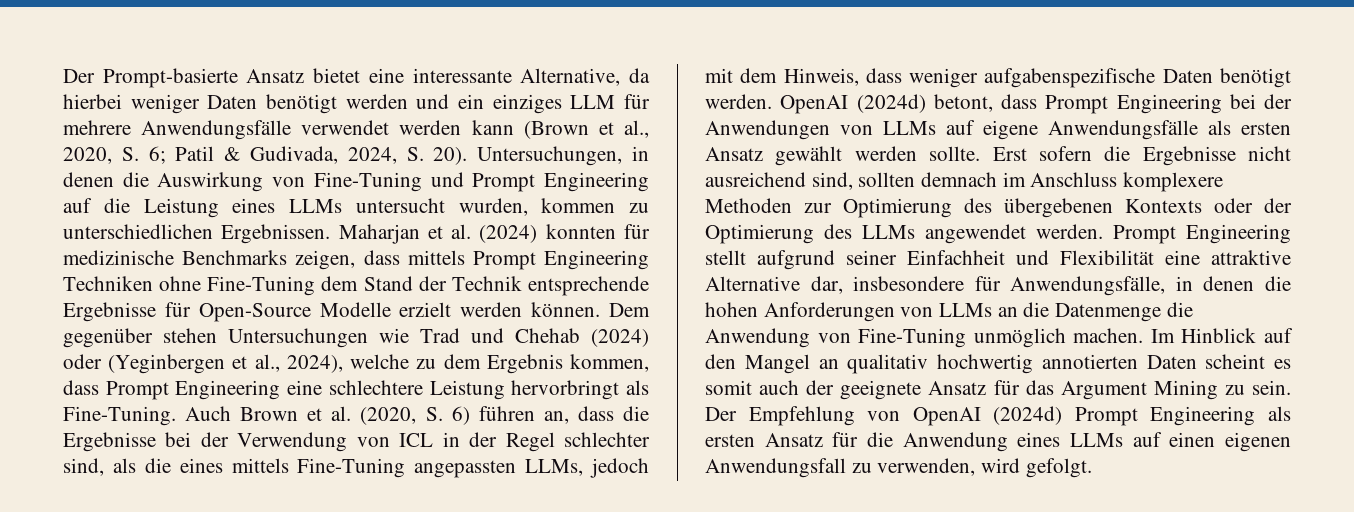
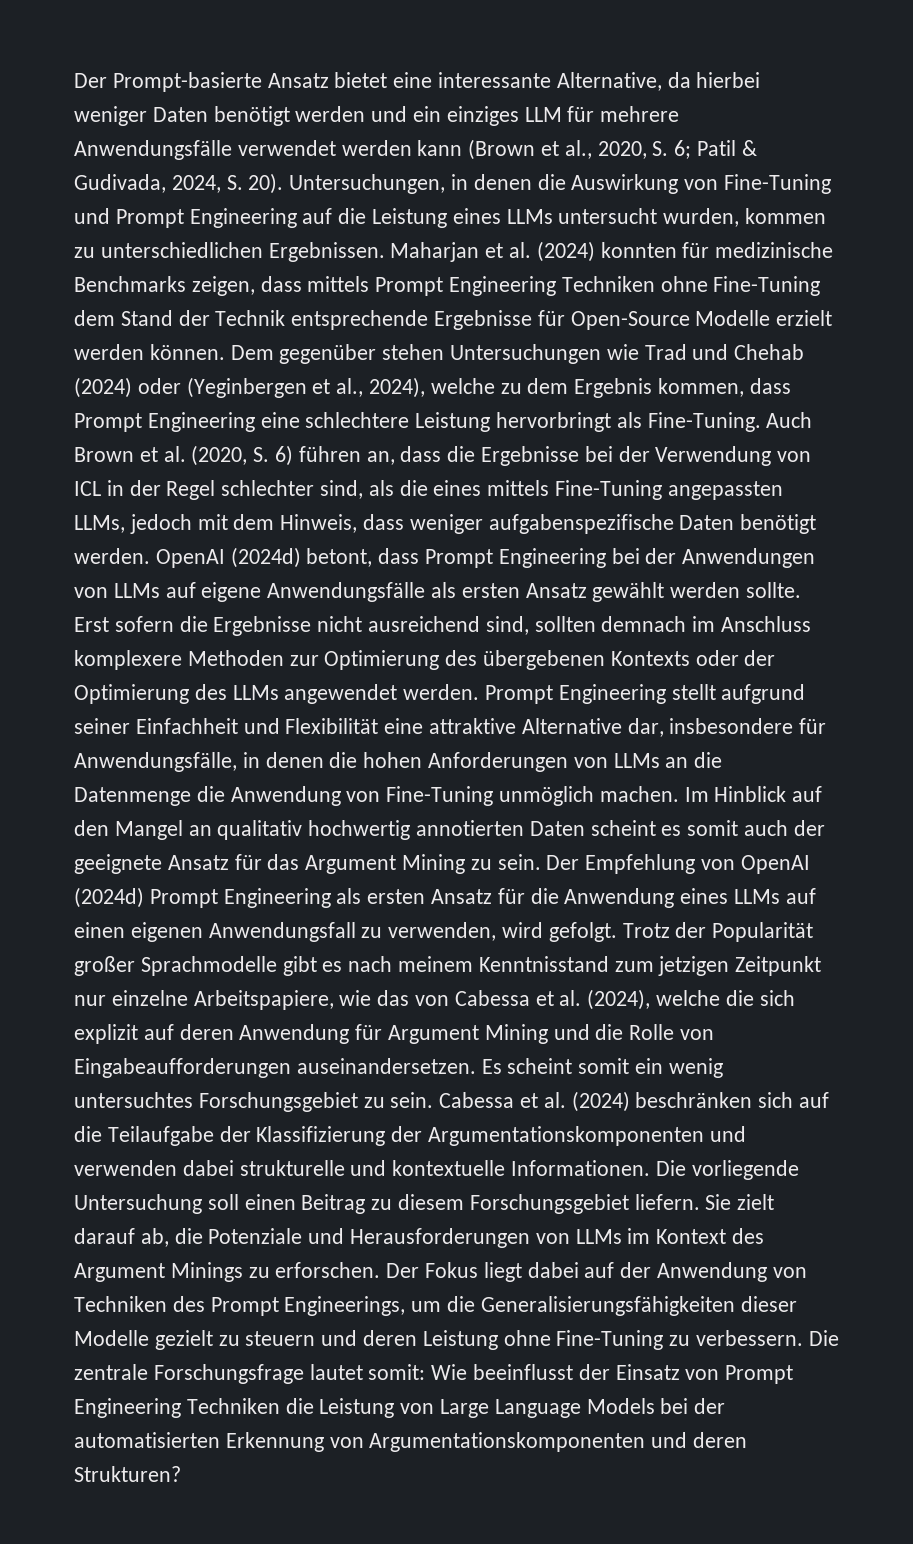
+ Trotz der Popularität großer Sprachmodelle gibt es nach meinem Kenntnisstand zum jetzigen Zeitpunkt nur einzelne Arbeitspapiere, wie das von Cabessa et al. (2024), welche die sich explizit auf deren Anwendung für Argument Mining und die Rolle von Eingabeaufforderungen auseinandersetzen. Es scheint somit ein wenig untersuchtes Forschungsgebiet zu sein. Cabessa et al. (2024) beschränken sich auf die Teilaufgabe der Klassifizierung der Argumentationskomponenten und verwenden dabei strukturelle und kontextuelle Informationen. Die vorliegende Untersuchung soll einen Beitrag zu diesem Forschungsgebiet liefern. Sie zielt darauf ab, die Potenziale und Herausforderungen von LLMs im Kontext des Argument Minings zu erforschen. Der Fokus liegt dabei auf der Anwendung von Techniken des Prompt Engineerings, um die Generalisierungsfähigkeiten dieser Modelle gezielt zu steuern und deren Leistung ohne Fine-Tuning zu verbessern. Die zentrale Forschungsfrage lautet somit: Wie beeinflusst der Einsatz von Prompt Engineering Techniken die Leistung von Large Language Models bei der automatisierten Erkennung von Argumentationskomponenten und deren Strukturen?

